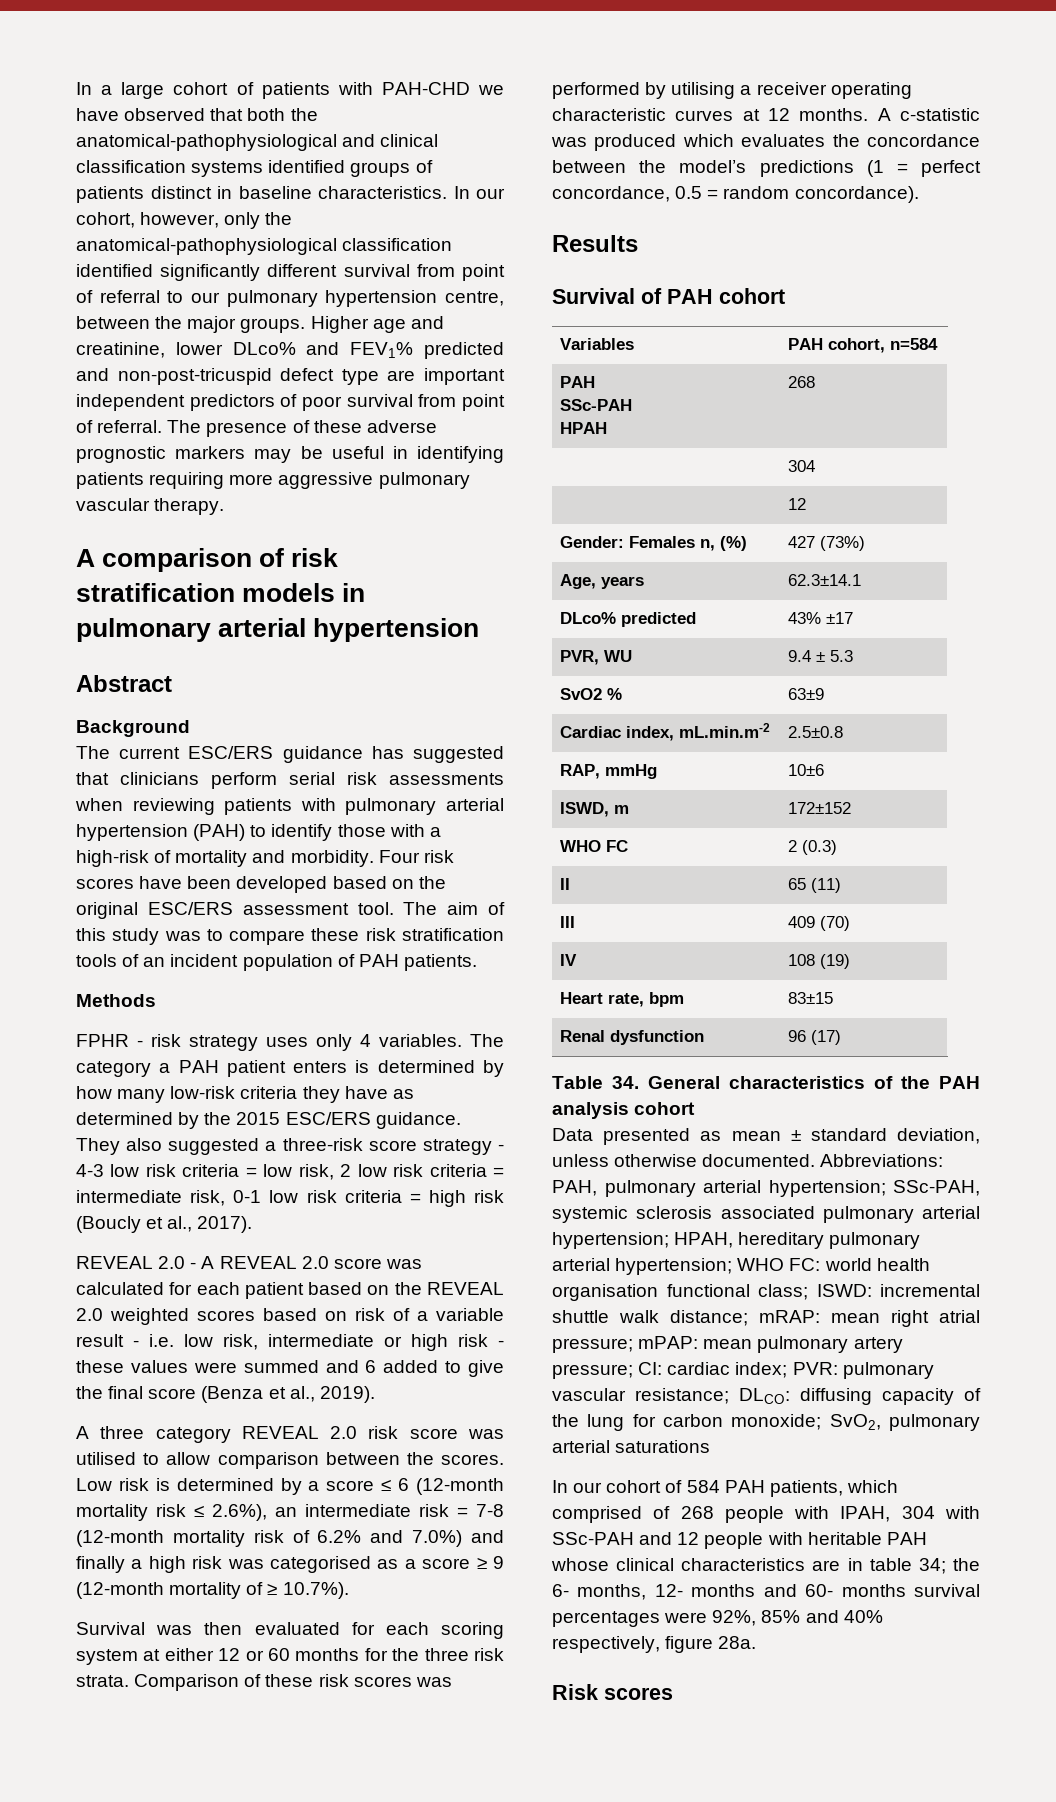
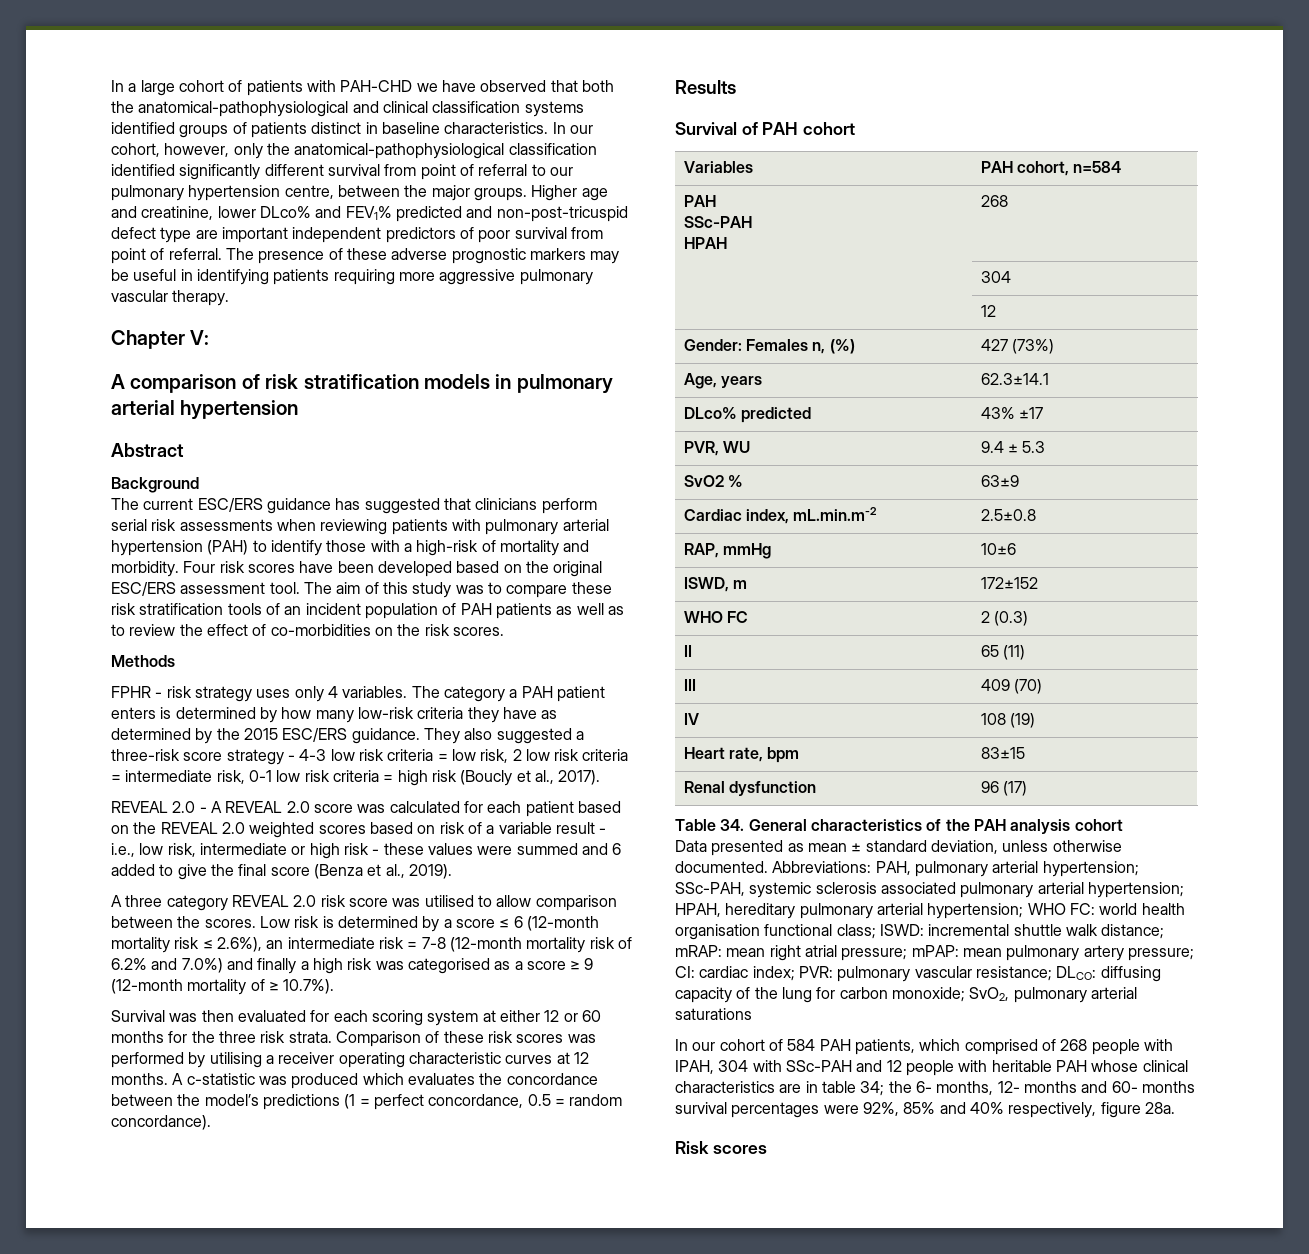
+ Chapter V:
- The aim of this study was to compare these risk stratification tools of an incident population of PAH patients.
+ The aim of this study was to compare these risk stratification tools of an incident population of PAH patients as well as to review the effect of co-morbidities on the risk scores.
- REVEAL 2.0 - A REVEAL 2.0 score was calculated for each patient based on the REVEAL 2.0 weighted scores based on risk of a variable result - i.e. low risk, intermediate or high risk - these values were summed and 6 added to give the final score (Benza et al., 2019).
+ REVEAL 2.0 - A REVEAL 2.0 score was calculated for each patient based on the REVEAL 2.0 weighted scores based on risk of a variable result - i.e., low risk, intermediate or high risk - these values were summed and 6 added to give the final score (Benza et al., 2019).

